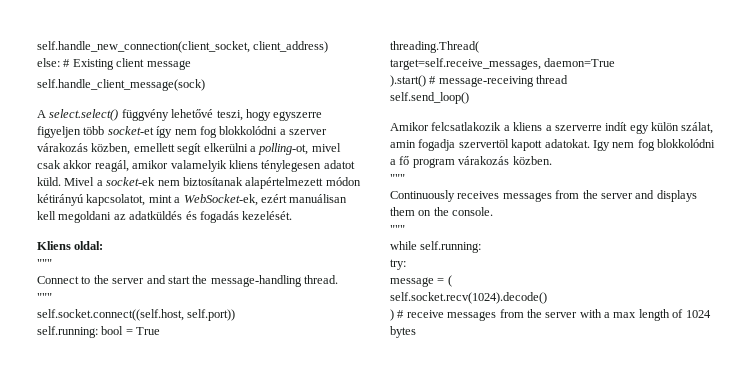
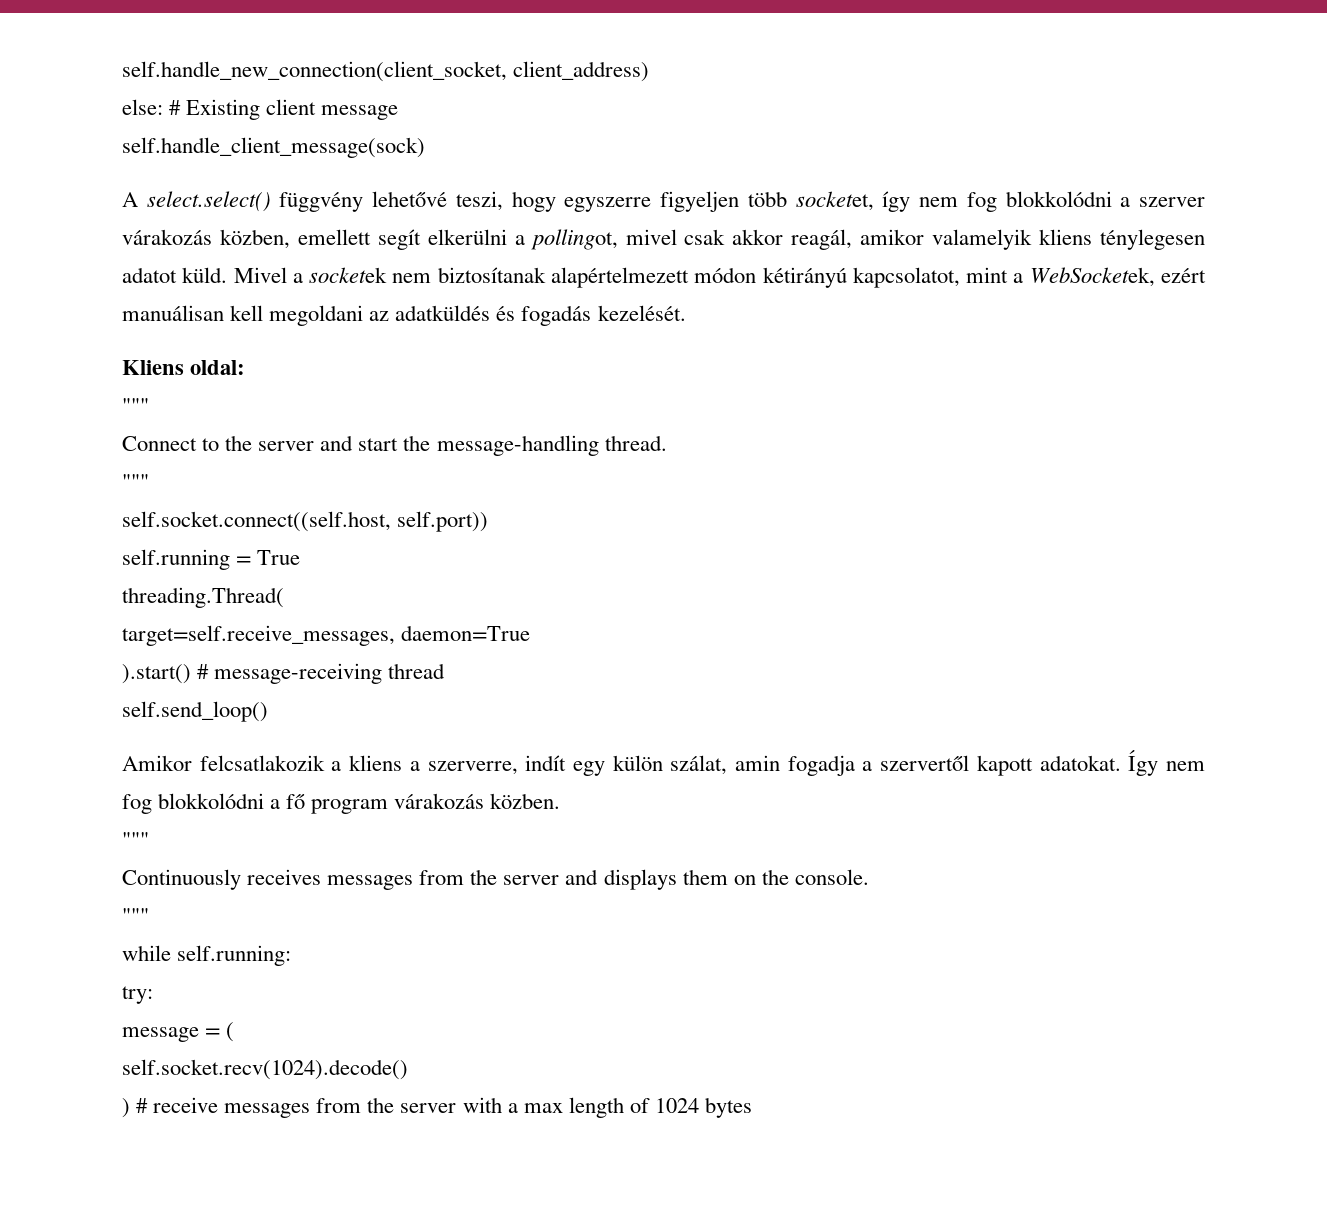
- A select.select() függvény lehetővé teszi, hogy egyszerre figyeljen több socket-et így nem fog blokkolódni a szerver várakozás közben, emellett segít elkerülni a polling-ot, mivel csak akkor reagál, amikor valamelyik kliens ténylegesen adatot küld.
+ A select.select() függvény lehetővé teszi, hogy egyszerre figyeljen több socketet, így nem fog blokkolódni a szerver várakozás közben, emellett segít elkerülni a pollingot, mivel csak akkor reagál, amikor valamelyik kliens ténylegesen adatot küld.
- Mivel a socket-ek nem biztosítanak alapértelmezett módon kétirányú kapcsolatot, mint a WebSocket-ek, ezért manuálisan kell megoldani az adatküldés és fogadás kezelését.
+ Mivel a socketek nem biztosítanak alapértelmezett módon kétirányú kapcsolatot, mint a WebSocketek, ezért manuálisan kell megoldani az adatküldés és fogadás kezelését.
- self.running: bool = True
+ self.running = True
- Amikor felcsatlakozik a kliens a szerverre indít egy külön szálat, amin fogadja szervertöl kapott adatokat.
+ Amikor felcsatlakozik a kliens a szerverre, indít egy külön szálat, amin fogadja a szervertől kapott adatokat.
- Igy nem fog blokkolódni a fő program várakozás közben.
+ Így nem fog blokkolódni a fő program várakozás közben.

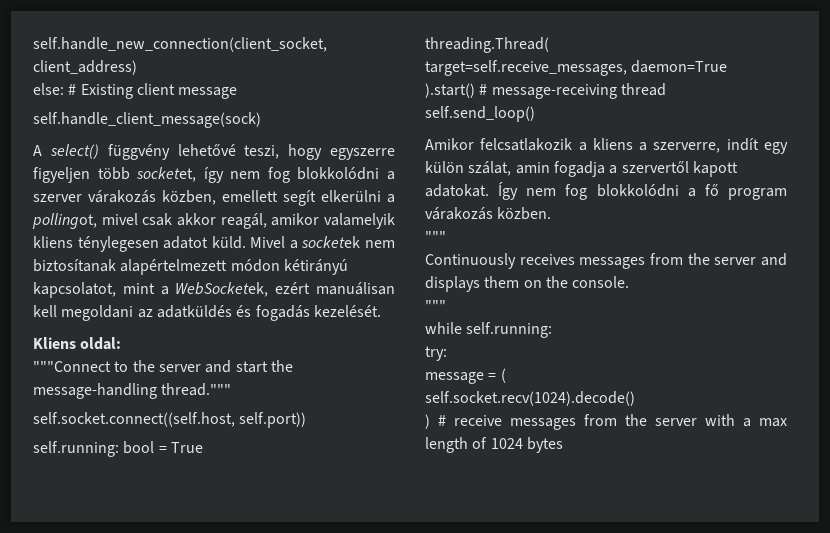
- A select.select() függvény lehetővé teszi, hogy egyszerre figyeljen több socketet, így nem fog blokkolódni a szerver várakozás közben, emellett segít elkerülni a pollingot, mivel csak akkor reagál, amikor valamelyik kliens ténylegesen adatot küld.
+ A select() függvény lehetővé teszi, hogy egyszerre figyeljen több socketet, így nem fog blokkolódni a szerver várakozás közben, emellett segít elkerülni a pollingot, mivel csak akkor reagál, amikor valamelyik kliens ténylegesen adatot küld.
  Kliens oldal:
- """
- Connect to the server and start the message-handling thread.
- """
+ """Connect to the server and start the message-handling thread."""
- self.running = True
+ self.running: bool = True

